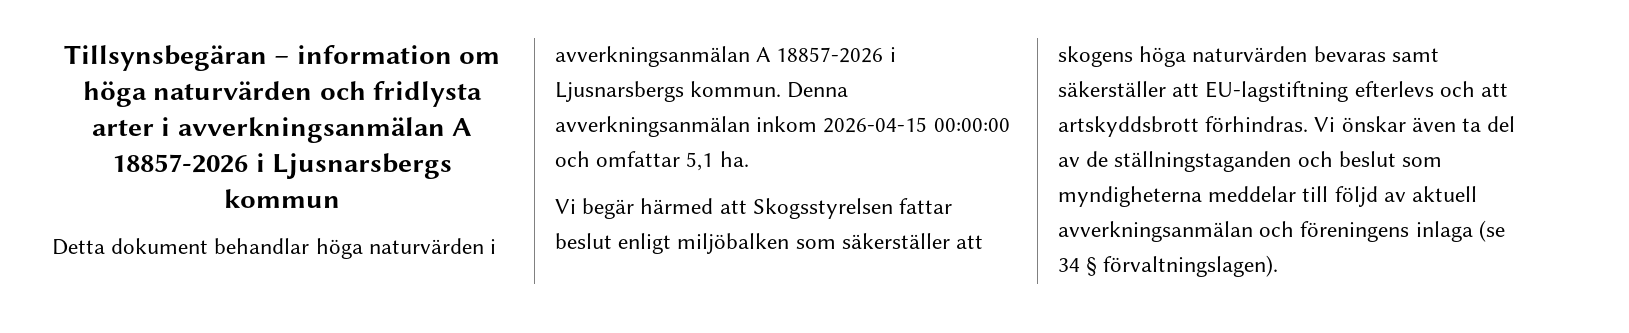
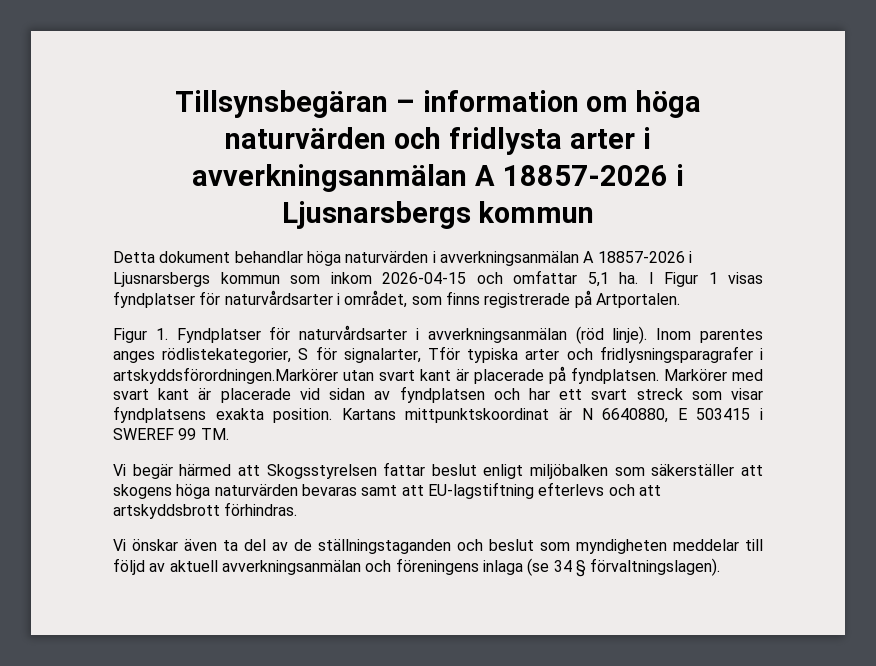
- Detta dokument behandlar höga naturvärden i avverkningsanmälan A 18857-2026 i Ljusnarsbergs kommun. Denna avverkningsanmälan inkom 2026-04-15 00:00:00 och omfattar 5,1 ha.
+ Detta dokument behandlar höga naturvärden i avverkningsanmälan A 18857-2026 i Ljusnarsbergs kommun som inkom 2026-04-15 och omfattar 5,1 ha. I Figur 1 visas fyndplatser för naturvårdsarter i området, som finns registrerade på Artportalen.
+ Figur 1. Fyndplatser för naturvårdsarter i avverkningsanmälan (röd linje). Inom parentes anges rödlistekategorier, S för signalarter, Tför typiska arter och fridlysningsparagrafer i artskyddsförordningen.Markörer utan svart kant är placerade på fyndplatsen. Markörer med svart kant är placerade vid sidan av fyndplatsen och har ett svart streck som visar fyndplatsens exakta position. Kartans mittpunktskoordinat är N 6640880, E 503415 i SWEREF 99 TM.
- Vi begär härmed att Skogsstyrelsen fattar beslut enligt miljöbalken som säkerställer att skogens höga naturvärden bevaras samt säkerställer att EU-lagstiftning efterlevs och att artskyddsbrott förhindras. Vi önskar även ta del av de ställningstaganden och beslut som myndigheterna meddelar till följd av aktuell avverkningsanmälan och föreningens inlaga (se 34 § förvaltningslagen).
+ Vi begär härmed att Skogsstyrelsen fattar beslut enligt miljöbalken som säkerställer att skogens höga naturvärden bevaras samt att EU-lagstiftning efterlevs och att artskyddsbrott förhindras.
+ Vi önskar även ta del av de ställningstaganden och beslut som myndigheten meddelar till följd av aktuell avverkningsanmälan och föreningens inlaga (se 34 § förvaltningslagen).

